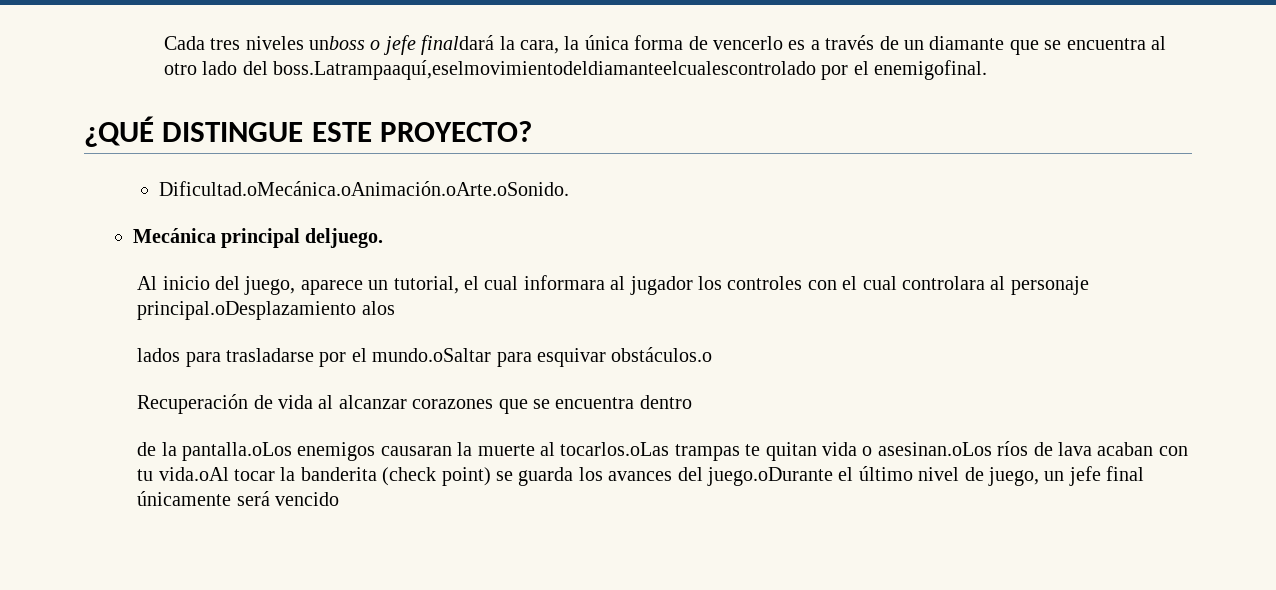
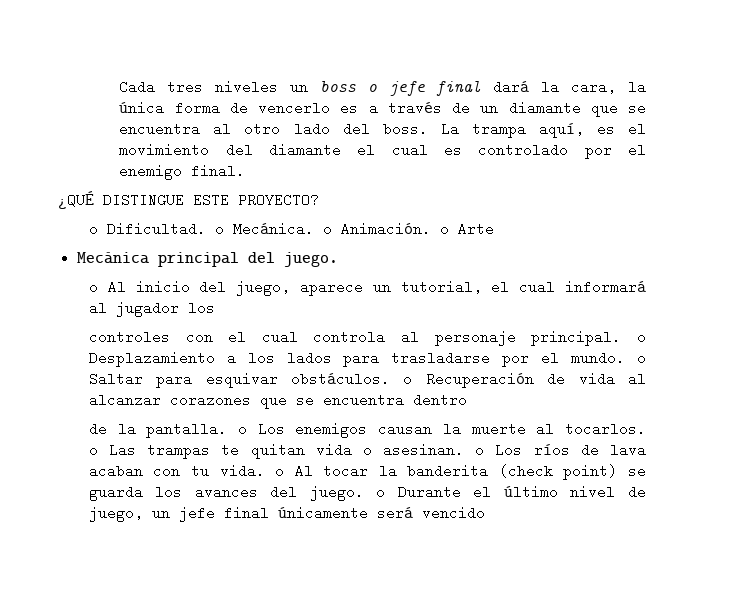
- Cada tres niveles unboss o jefe finaldará la cara, la única forma de vencerlo es a través de un diamante que se encuentra al otro lado del boss.Latrampaaquí,eselmovimientodeldiamanteelcualescontrolado por el enemigofinal.
+ Cada tres niveles un boss o jefe final dará la cara, la única forma de vencerlo es a través de un diamante que se encuentra al otro lado del boss. La trampa aquí, es el movimiento del diamante el cual es controlado por el enemigo final.
  ¿QUÉ DISTINGUE ESTE PROYECTO?
- Dificultad.oMecánica.oAnimación.oArte.oSonido.
+ o Dificultad. o Mecánica. o Animación. o Arte
- Mecánica principal deljuego.
- Al inicio del juego, aparece un tutorial, el cual informara al jugador los controles con el cual controlara al personaje principal.oDesplazamiento alos
- lados para trasladarse por el mundo.oSaltar para esquivar obstáculos.o
- Recuperación de vida al alcanzar corazones que se encuentra dentro
+ Mecánica principal del juego.
+ o Al inicio del juego, aparece un tutorial, el cual informará al jugador los
+ controles con el cual controla al personaje principal. o Desplazamiento a los lados para trasladarse por el mundo. o Saltar para esquivar obstáculos. o Recuperación de vida al alcanzar corazones que se encuentra dentro
- de la pantalla.oLos enemigos causaran la muerte al tocarlos.oLas trampas te quitan vida o asesinan.oLos ríos de lava acaban con tu vida.oAl tocar la banderita (check point) se guarda los avances del juego.oDurante el último nivel de juego, un jefe final únicamente será vencido
+ de la pantalla. o Los enemigos causan la muerte al tocarlos. o Las trampas te quitan vida o asesinan. o Los ríos de lava acaban con tu vida. o Al tocar la banderita (check point) se guarda los avances del juego. o Durante el último nivel de juego, un jefe final únicamente será vencido

